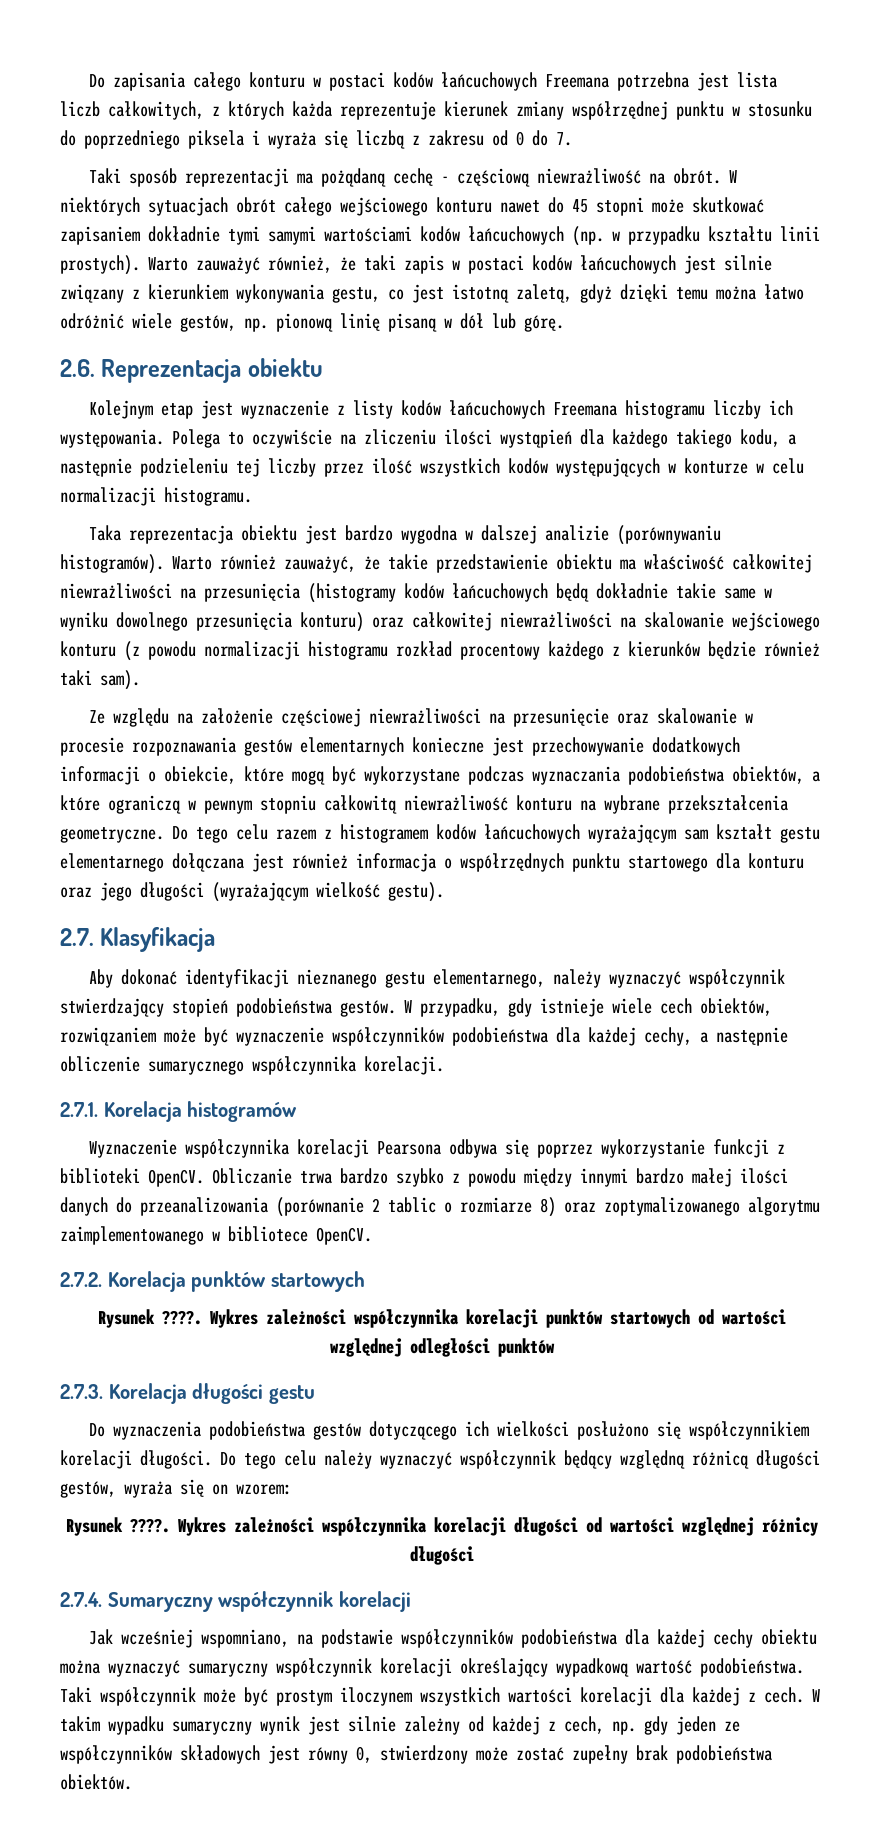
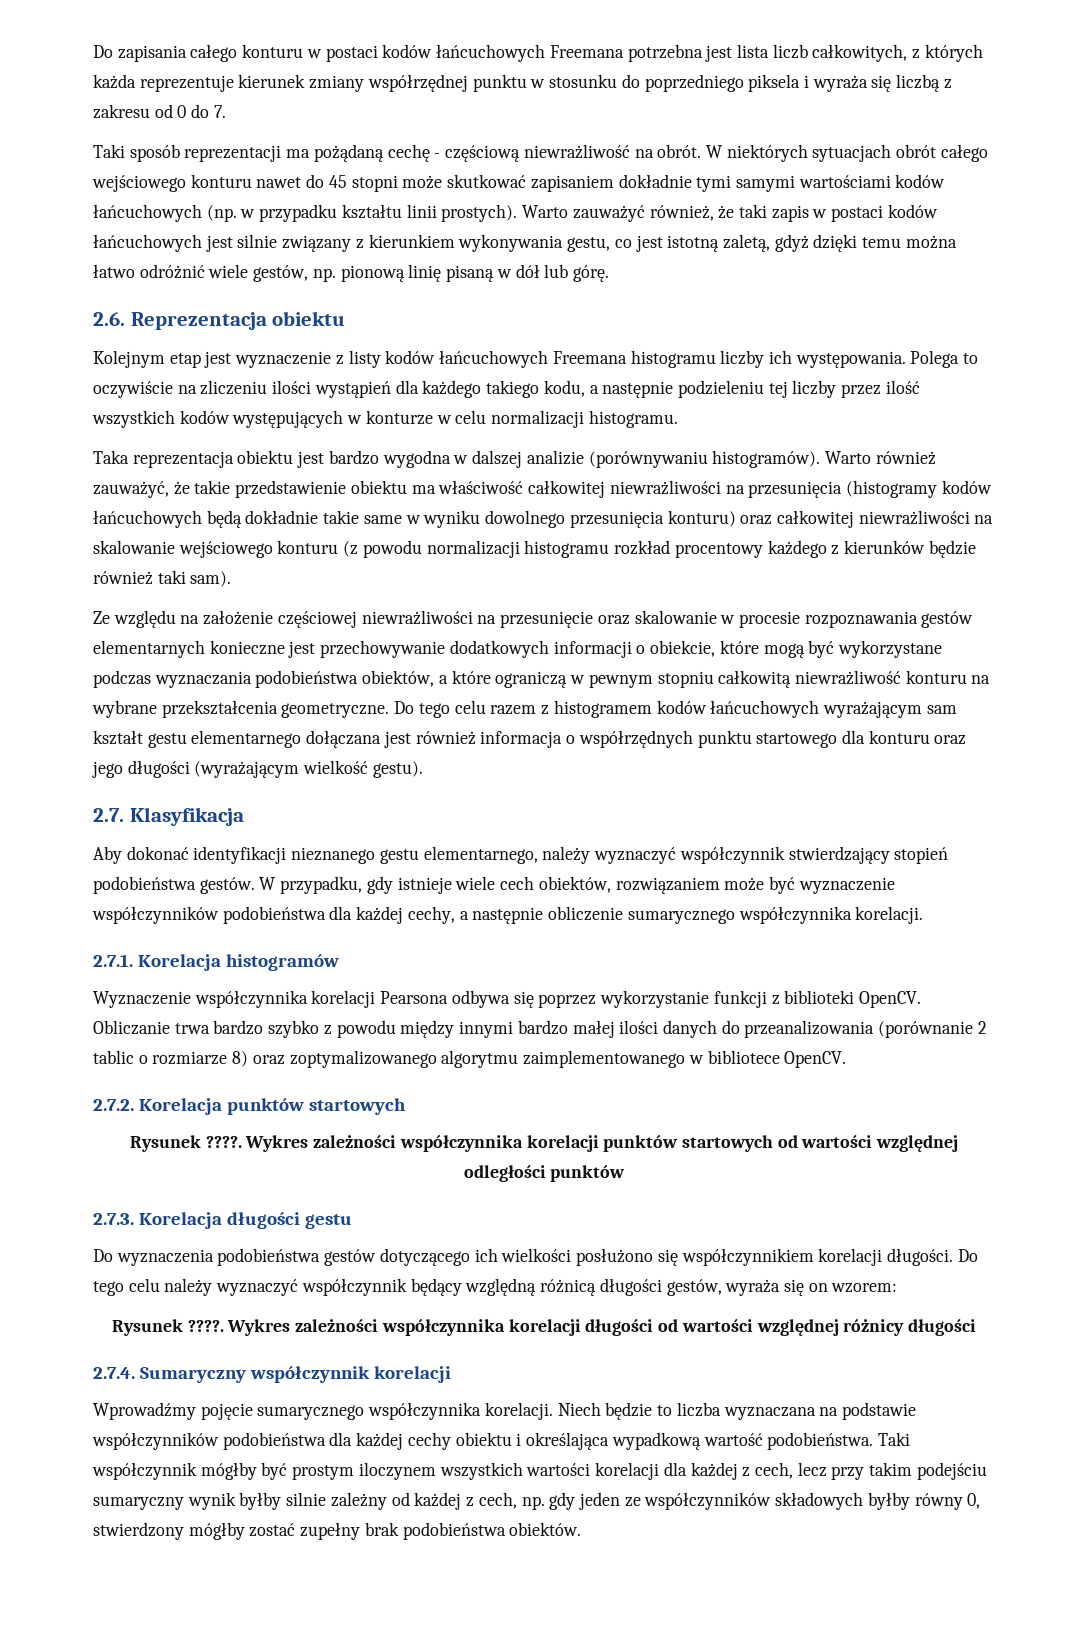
- Jak wcześniej wspomniano, na podstawie współczynników podobieństwa dla każdej cechy obiektu można wyznaczyć sumaryczny współczynnik korelacji określający wypadkową wartość podobieństwa.
+ Wprowadźmy pojęcie sumarycznego współczynnika korelacji. Niech będzie to liczba wyznaczana na podstawie współczynników podobieństwa dla każdej cechy obiektu i określająca wypadkową wartość podobieństwa.
- Taki współczynnik może być prostym iloczynem wszystkich wartości korelacji dla każdej z cech. W takim wypadku sumaryczny wynik jest silnie zależny od każdej z cech, np. gdy jeden ze współczynników składowych jest równy 0, stwierdzony może zostać zupełny brak podobieństwa obiektów.
+ Taki współczynnik mógłby być prostym iloczynem wszystkich wartości korelacji dla każdej z cech, lecz przy takim podejściu sumaryczny wynik byłby silnie zależny od każdej z cech, np. gdy jeden ze współczynników składowych byłby równy 0, stwierdzony mógłby zostać zupełny brak podobieństwa obiektów.

